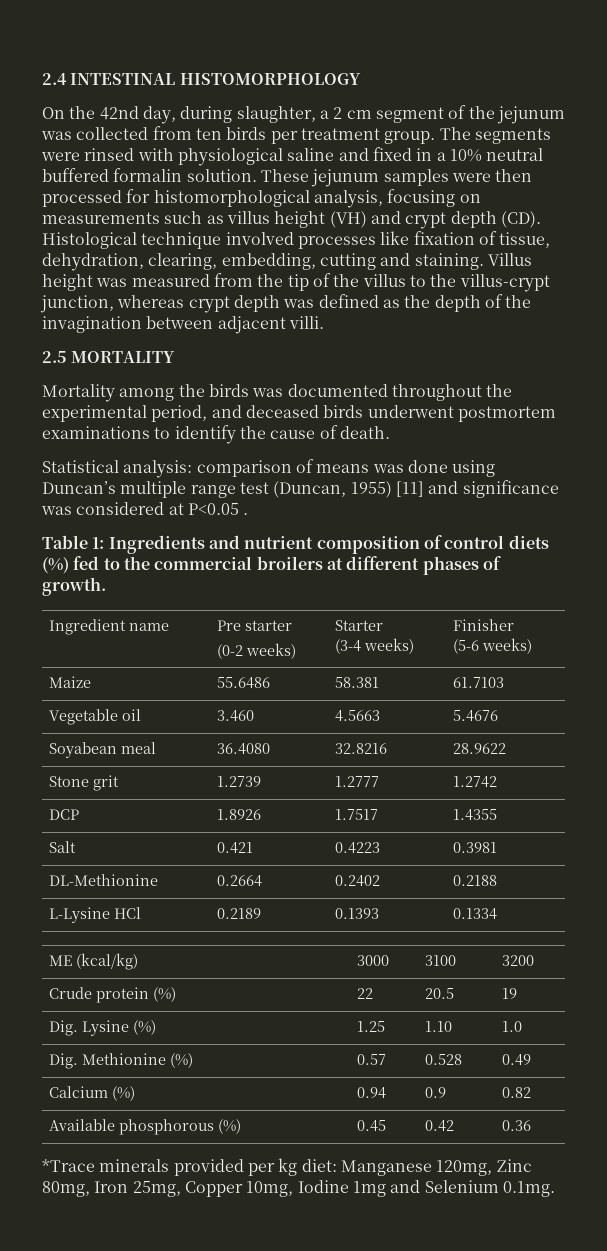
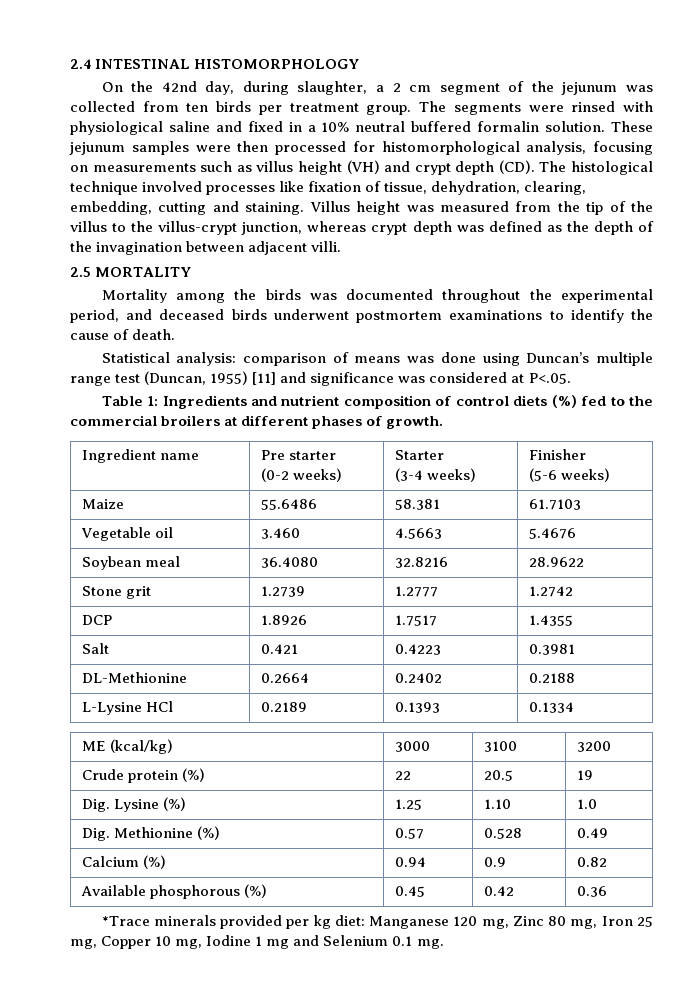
- These jejunum samples were then processed for histomorphological analysis, focusing on measurements such as villus height (VH) and crypt depth (CD). Histological technique involved processes like fixation of tissue, dehydration, clearing, embedding, cutting and staining.
+ These jejunum samples were then processed for histomorphological analysis, focusing on measurements such as villus height (VH) and crypt depth (CD). The histological technique involved processes like fixation of tissue, dehydration, clearing, embedding, cutting and staining.
- Statistical analysis: comparison of means was done using Duncan’s multiple range test (Duncan, 1955) [11] and significance was considered at P<0.05 .
+ Statistical analysis: comparison of means was done using Duncan’s multiple range test (Duncan, 1955) [11] and significance was considered at P<.05.
- Soyabean meal | 36.4080 | 32.8216 | 28.9622
+ Soybean meal | 36.4080 | 32.8216 | 28.9622
- *Trace minerals provided per kg diet: Manganese 120mg, Zinc 80mg, Iron 25mg, Copper 10mg, Iodine 1mg and Selenium 0.1mg.
+ *Trace minerals provided per kg diet: Manganese 120 mg, Zinc 80 mg, Iron 25 mg, Copper 10 mg, Iodine 1 mg and Selenium 0.1 mg.

